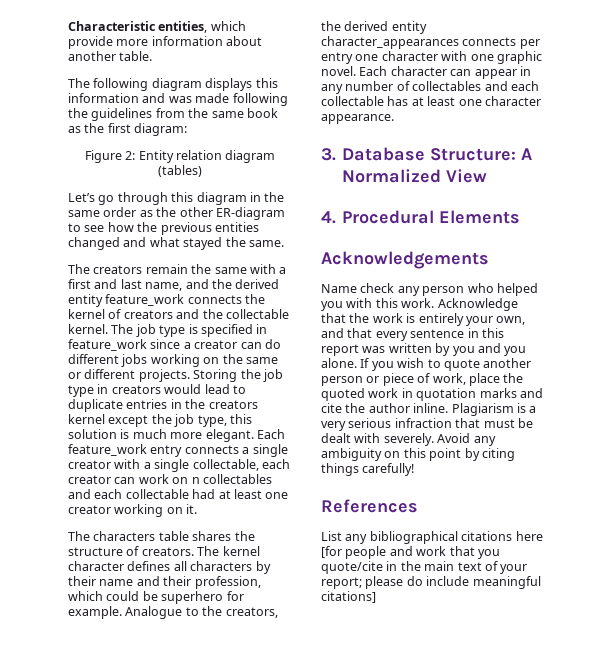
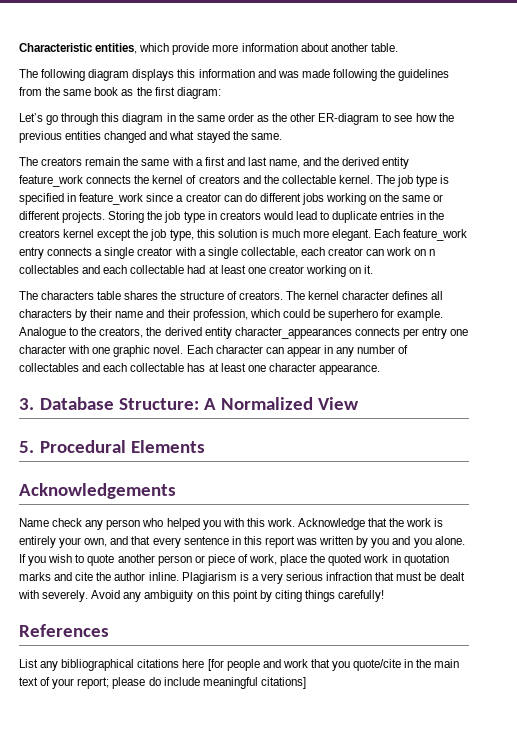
- Figure 2: Entity relation diagram (tables)
- 4. Procedural Elements
+ 5. Procedural Elements

